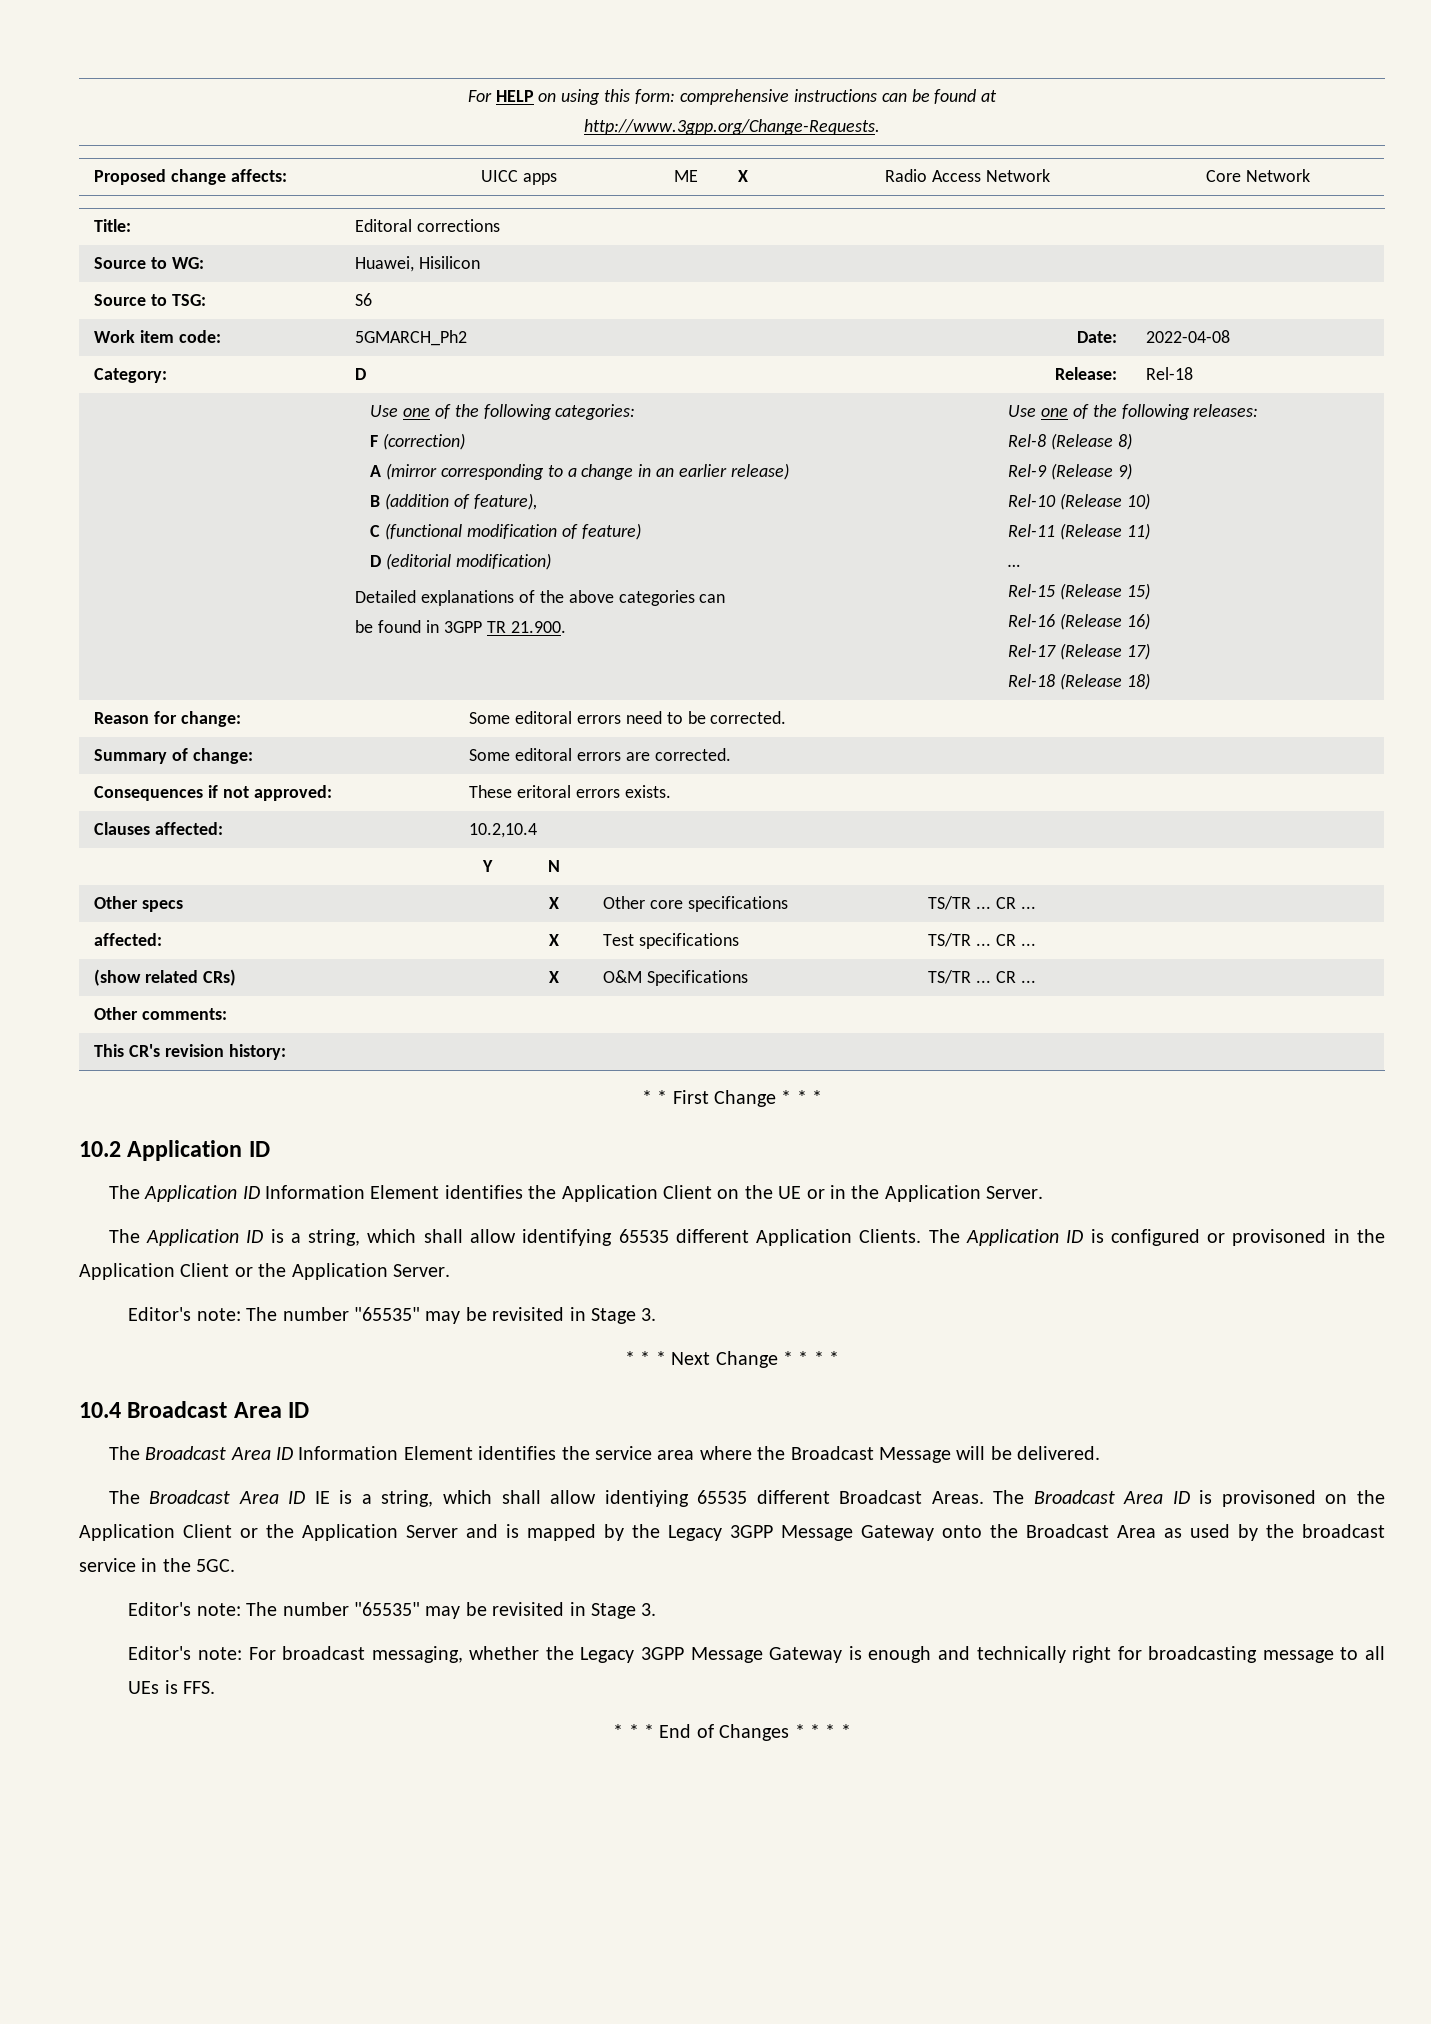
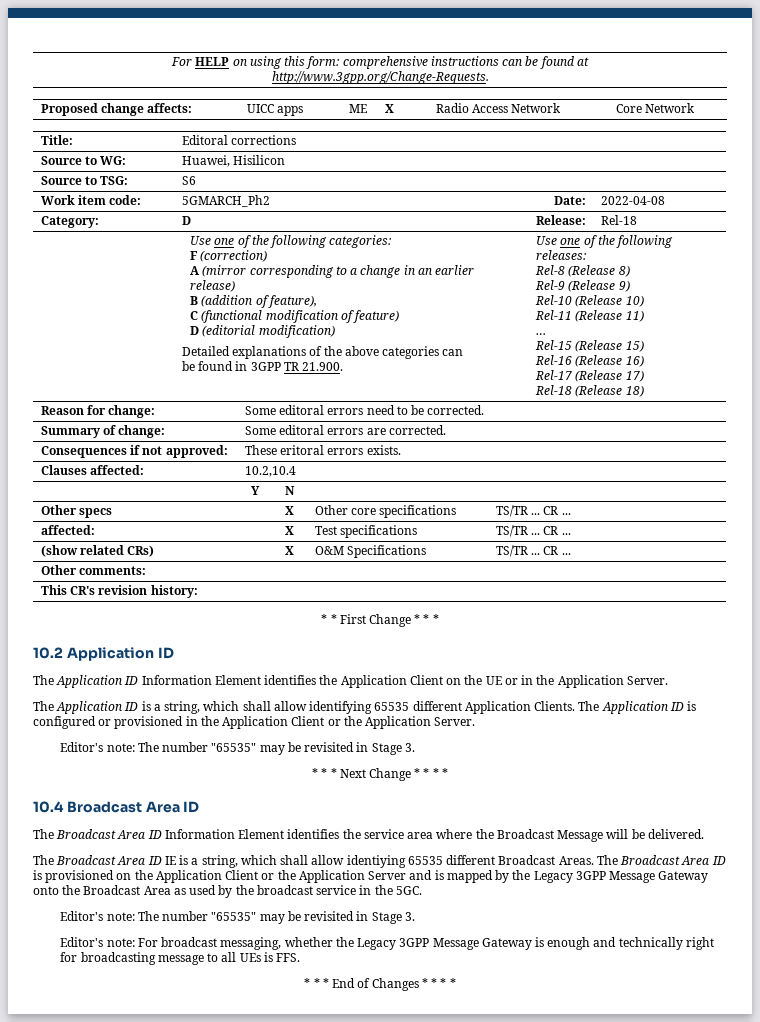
- The Application ID is configured or provisoned in the Application Client or the Application Server.
+ The Application ID is configured or provisioned in the Application Client or the Application Server.
- The Broadcast Area ID is provisoned on the Application Client or the Application Server and is mapped by the Legacy 3GPP Message Gateway onto the Broadcast Area as used by the broadcast service in the 5GC.
+ The Broadcast Area ID is provisioned on the Application Client or the Application Server and is mapped by the Legacy 3GPP Message Gateway onto the Broadcast Area as used by the broadcast service in the 5GC.

